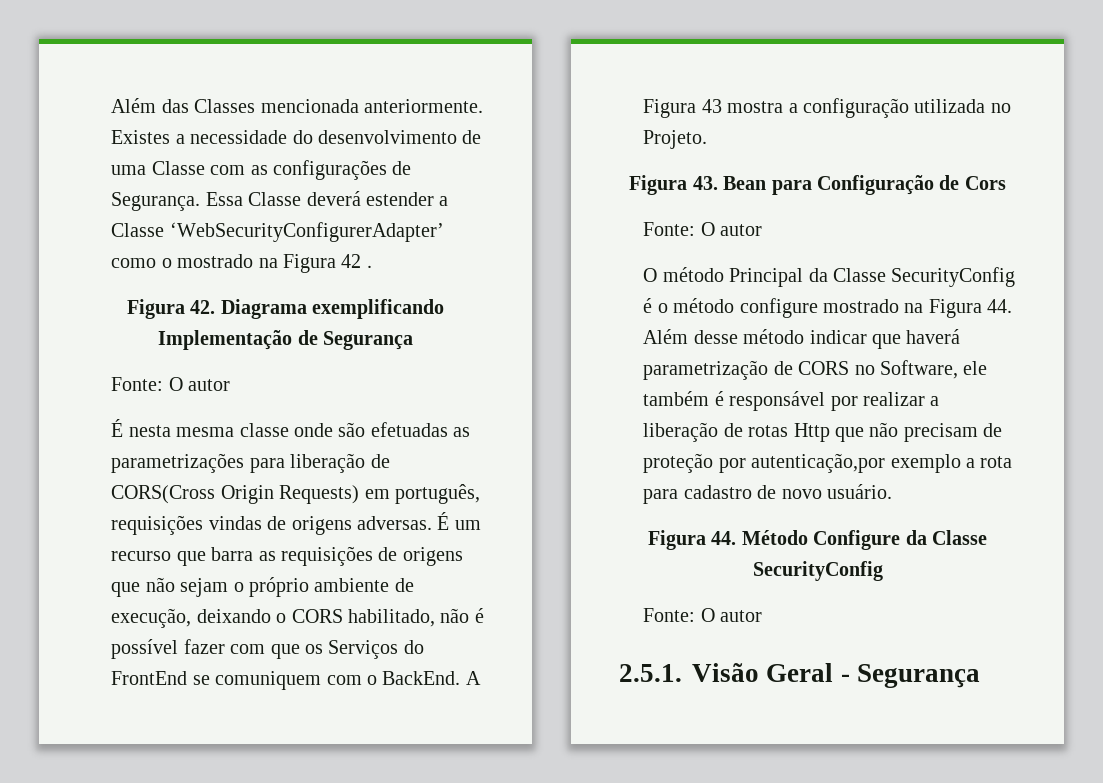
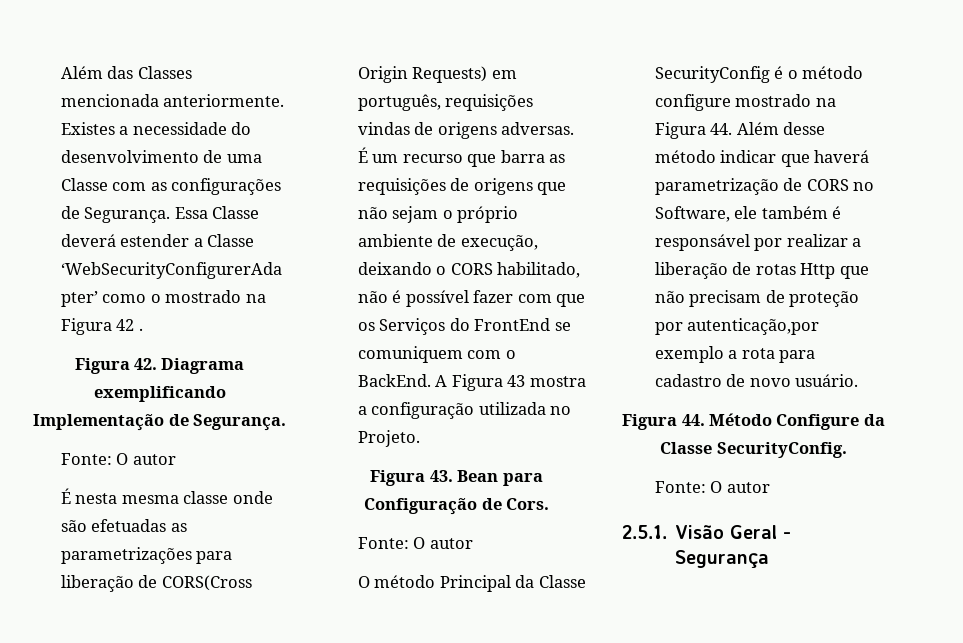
- Figura 42. Diagrama exemplificando Implementação de Segurança
+ Figura 42. Diagrama exemplificando Implementação de Segurança.
- Figura 43. Bean para Configuração de Cors
+ Figura 43. Bean para Configuração de Cors.
- Figura 44. Método Configure da Classe SecurityConfig
+ Figura 44. Método Configure da Classe SecurityConfig.

